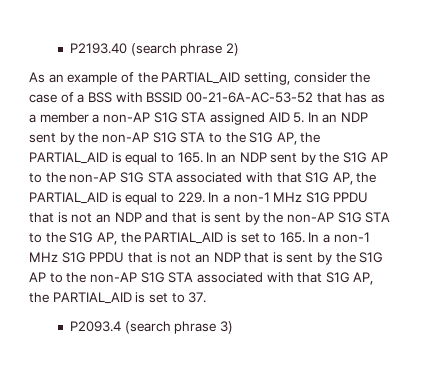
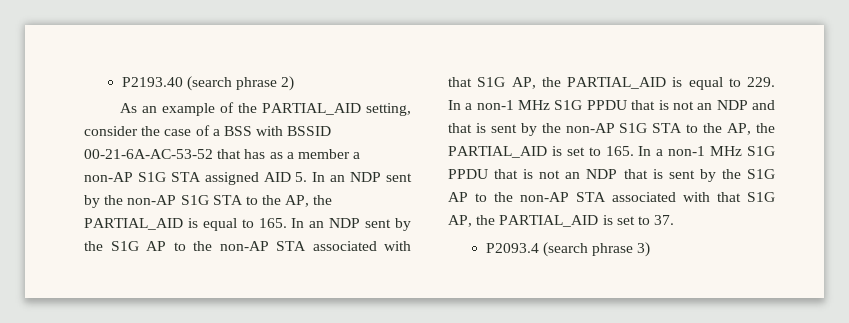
- As an example of the PARTIAL_AID setting, consider the case of a BSS with BSSID 00-21-6A-AC-53-52 that has as a member a non-AP S1G STA assigned AID 5. In an NDP sent by the non-AP S1G STA to the S1G AP, the PARTIAL_AID is equal to 165. In an NDP sent by the S1G AP to the non-AP S1G STA associated with that S1G AP, the PARTIAL_AID is equal to 229. In a non-1 MHz S1G PPDU that is not an NDP and that is sent by the non-AP S1G STA to the S1G AP, the PARTIAL_AID is set to 165. In a non-1 MHz S1G PPDU that is not an NDP that is sent by the S1G AP to the non-AP S1G STA associated with that S1G AP, the PARTIAL_AID is set to 37.
+ As an example of the PARTIAL_AID setting, consider the case of a BSS with BSSID 00-21-6A-AC-53-52 that has as a member a non-AP S1G STA assigned AID 5. In an NDP sent by the non-AP S1G STA to the AP, the PARTIAL_AID is equal to 165. In an NDP sent by the S1G AP to the non-AP STA associated with that S1G AP, the PARTIAL_AID is equal to 229. In a non-1 MHz S1G PPDU that is not an NDP and that is sent by the non-AP S1G STA to the AP, the PARTIAL_AID is set to 165. In a non-1 MHz S1G PPDU that is not an NDP that is sent by the S1G AP to the non-AP STA associated with that S1G AP, the PARTIAL_AID is set to 37.

